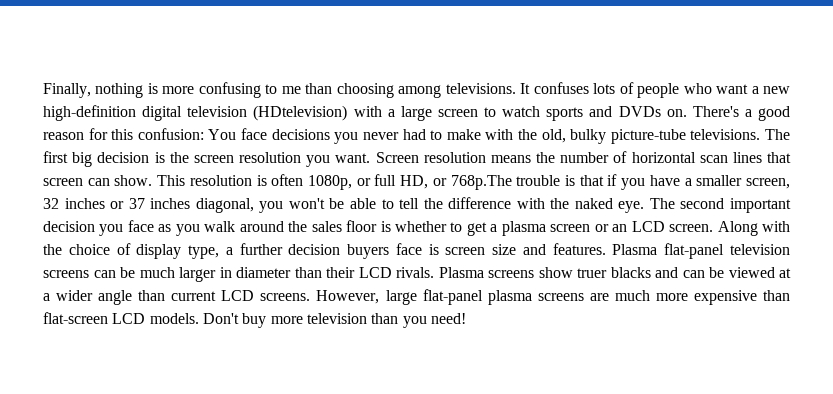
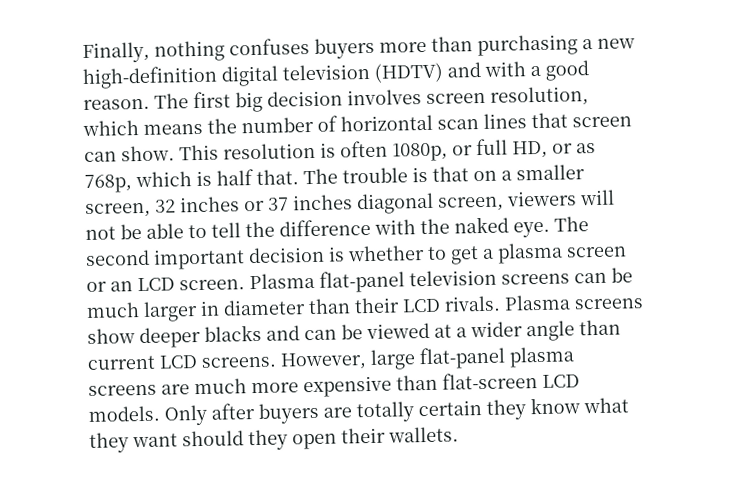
- Finally, nothing is more confusing to me than choosing among televisions. It confuses lots of people who want a new high-definition digital television (HDtelevision) with a large screen to watch sports and DVDs on. There's a good reason for this confusion: You face decisions you never had to make with the old, bulky picture-tube televisions. The first big decision is the screen resolution you want. Screen resolution means the number of horizontal scan lines that screen can show.
+ Finally, nothing confuses buyers more than purchasing a new high-definition digital television (HDTV) and with a good reason. The first big decision involves screen resolution, which means the number of horizontal scan lines that screen can show.
- This resolution is often 1080p, or full HD, or 768p.The trouble is that if you have a smaller screen, 32 inches or 37 inches diagonal, you won't be able to tell the difference with the naked eye.
+ This resolution is often 1080p, or full HD, or as 768p, which is half that. The trouble is that on a smaller screen, 32 inches or 37 inches diagonal screen, viewers will not be able to tell the difference with the naked eye.
- The second important decision you face as you walk around the sales floor is whether to get a plasma screen or an LCD screen.
+ The second important decision is whether to get a plasma screen or an LCD screen.
- Along with the choice of display type, a further decision buyers face is screen size and features.
- Plasma screens show truer blacks and can be viewed at a wider angle than current LCD screens.
+ Plasma screens show deeper blacks and can be viewed at a wider angle than current LCD screens.
- Don't buy more television than you need!
+ Only after buyers are totally certain they know what they want should they open their wallets.

